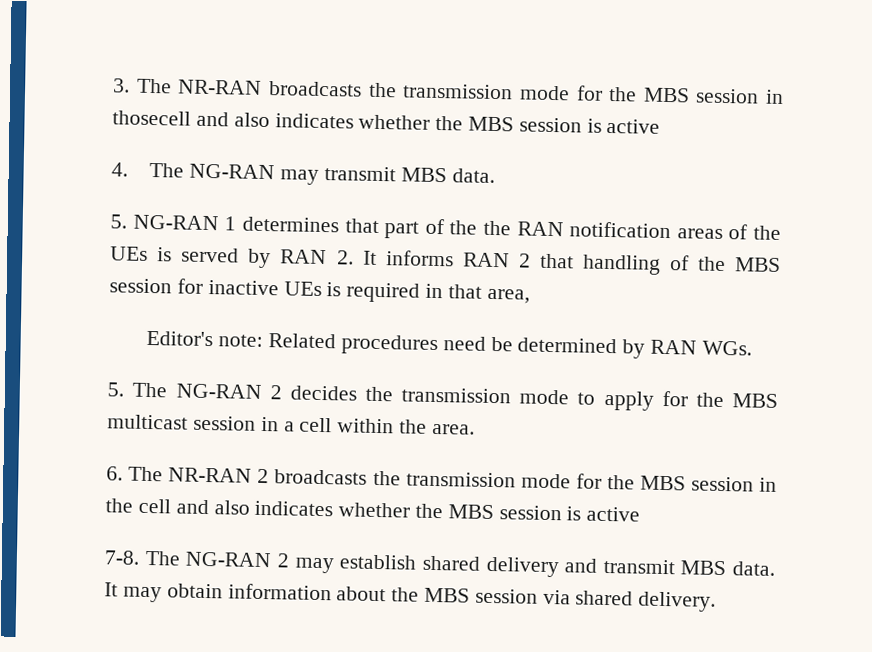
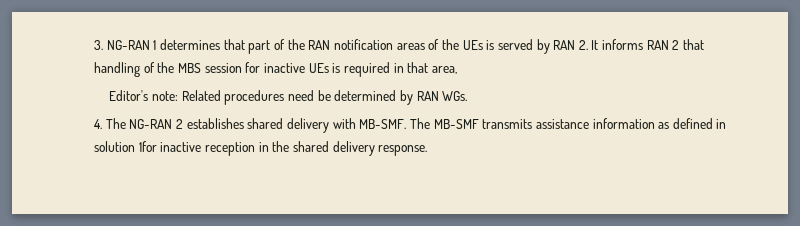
- 3. The NR-RAN broadcasts the transmission mode for the MBS session in thosecell and also indicates whether the MBS session is active
- 4. The NG-RAN may transmit MBS data.
- 5. NG-RAN 1 determines that part of the the RAN notification areas of the UEs is served by RAN 2. It informs RAN 2 that handling of the MBS session for inactive UEs is required in that area,
+ 3. NG-RAN 1 determines that part of the RAN notification areas of the UEs is served by RAN 2. It informs RAN 2 that handling of the MBS session for inactive UEs is required in that area,
- 5. The NG-RAN 2 decides the transmission mode to apply for the MBS multicast session in a cell within the area.
- 6. The NR-RAN 2 broadcasts the transmission mode for the MBS session in the cell and also indicates whether the MBS session is active
- 7-8. The NG-RAN 2 may establish shared delivery and transmit MBS data. It may obtain information about the MBS session via shared delivery.
+ 4. The NG-RAN 2 establishes shared delivery with MB-SMF. The MB-SMF transmits assistance information as defined in solution 1for inactive reception in the shared delivery response.

